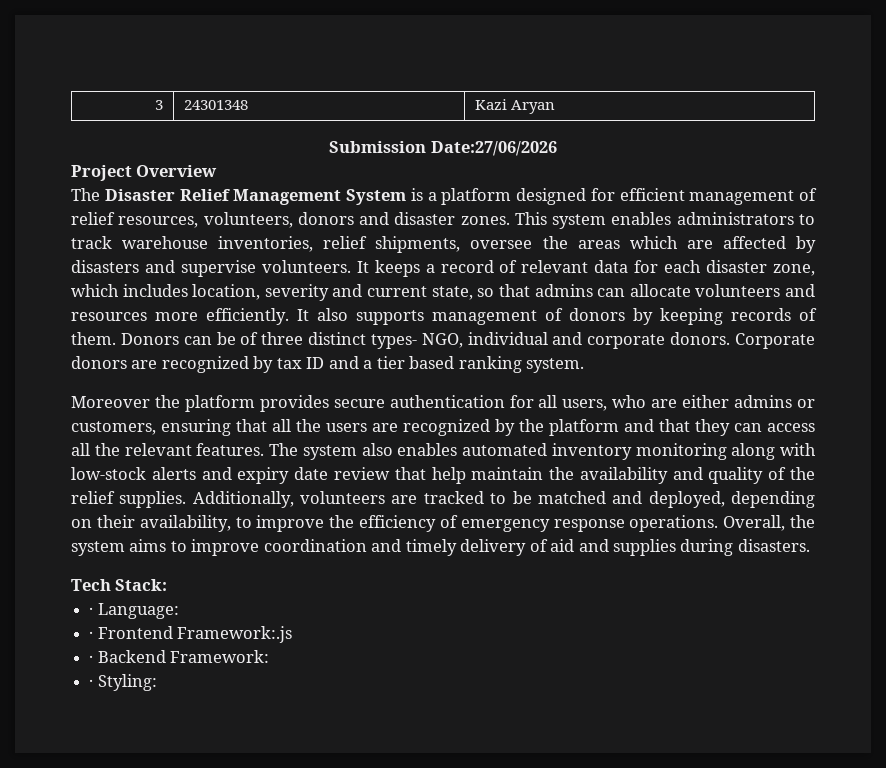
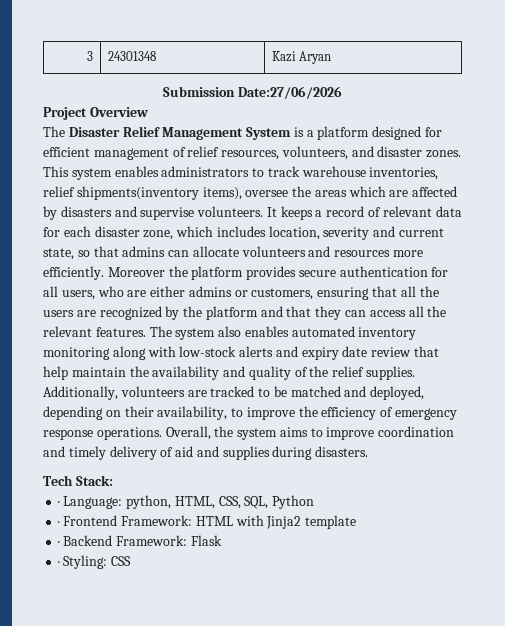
- The Disaster Relief Management System is a platform designed for efficient management of relief resources, volunteers, donors and disaster zones.
+ The Disaster Relief Management System is a platform designed for efficient management of relief resources, volunteers, and disaster zones.
- This system enables administrators to track warehouse inventories, relief shipments, oversee the areas which are affected by disasters and supervise volunteers.
+ This system enables administrators to track warehouse inventories, relief shipments(inventory items), oversee the areas which are affected by disasters and supervise volunteers.
- It keeps a record of relevant data for each disaster zone, which includes location, severity and current state, so that admins can allocate volunteers and resources more efficiently. It also supports management of donors by keeping records of them. Donors can be of three distinct types- NGO, individual and corporate donors. Corporate donors are recognized by tax ID and a tier based ranking system.
- Moreover the platform provides secure authentication for all users, who are either admins or customers, ensuring that all the users are recognized by the platform and that they can access all the relevant features.
+ It keeps a record of relevant data for each disaster zone, which includes location, severity and current state, so that admins can allocate volunteers and resources more efficiently. Moreover the platform provides secure authentication for all users, who are either admins or customers, ensuring that all the users are recognized by the platform and that they can access all the relevant features.
- · Language:
- · Frontend Framework:.js
+ · Language: python, HTML, CSS, SQL, Python
+ · Frontend Framework: HTML with Jinja2 template
- · Backend Framework:
+ · Backend Framework: Flask
- · Styling:
+ · Styling: CSS

